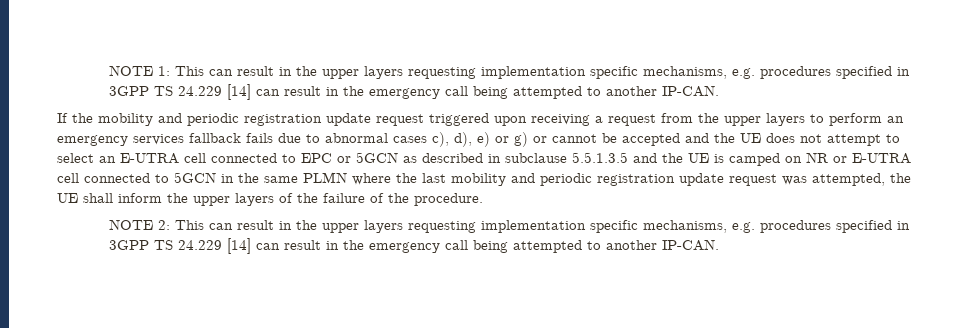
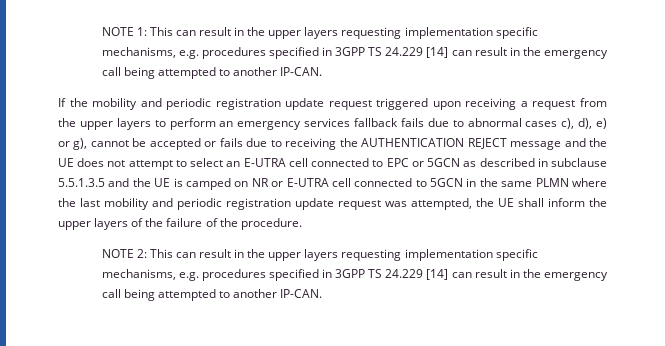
- If the mobility and periodic registration update request triggered upon receiving a request from the upper layers to perform an emergency services fallback fails due to abnormal cases c), d), e) or g) or cannot be accepted and the UE does not attempt to select an E-UTRA cell connected to EPC or 5GCN as described in subclause 5.5.1.3.5 and the UE is camped on NR or E-UTRA cell connected to 5GCN in the same PLMN where the last mobility and periodic registration update request was attempted, the UE shall inform the upper layers of the failure of the procedure.
+ If the mobility and periodic registration update request triggered upon receiving a request from the upper layers to perform an emergency services fallback fails due to abnormal cases c), d), e) or g), cannot be accepted or fails due to receiving the AUTHENTICATION REJECT message and the UE does not attempt to select an E-UTRA cell connected to EPC or 5GCN as described in subclause 5.5.1.3.5 and the UE is camped on NR or E-UTRA cell connected to 5GCN in the same PLMN where the last mobility and periodic registration update request was attempted, the UE shall inform the upper layers of the failure of the procedure.

